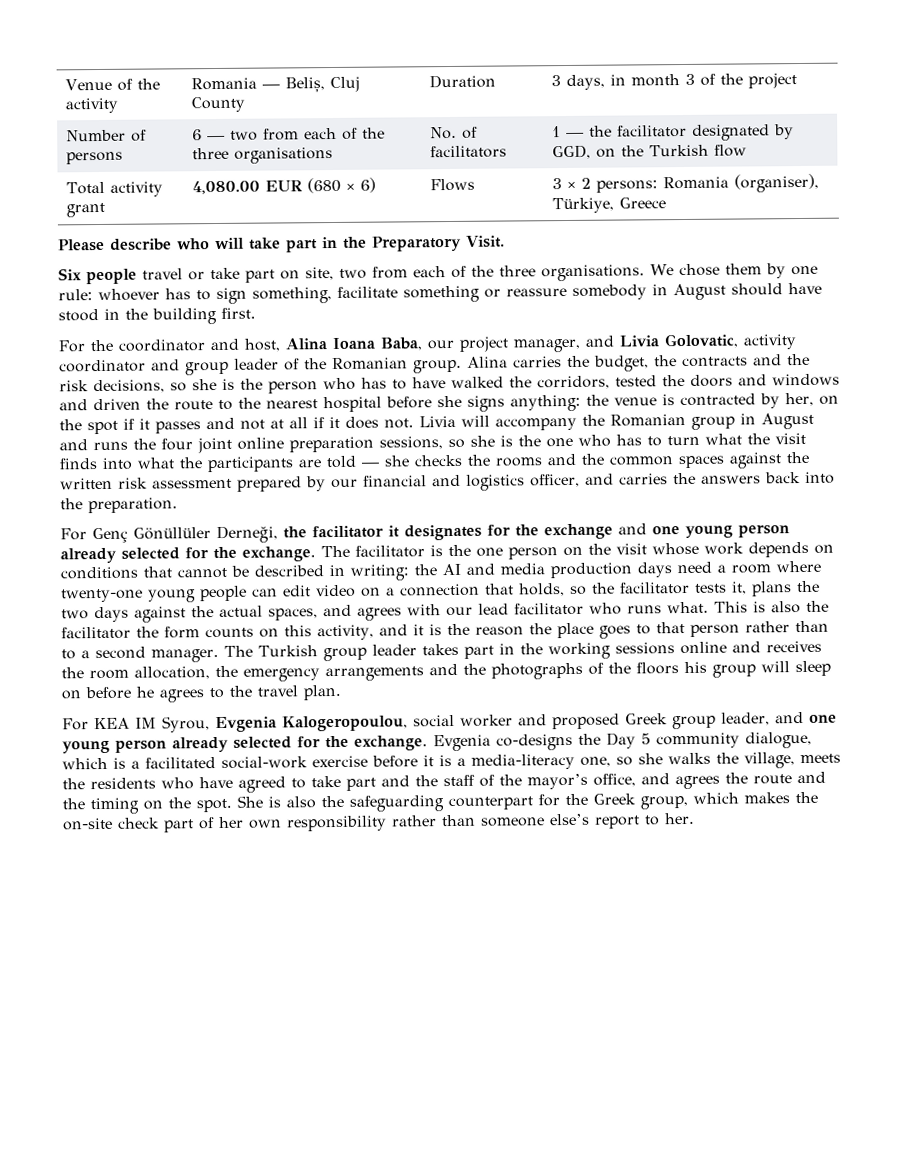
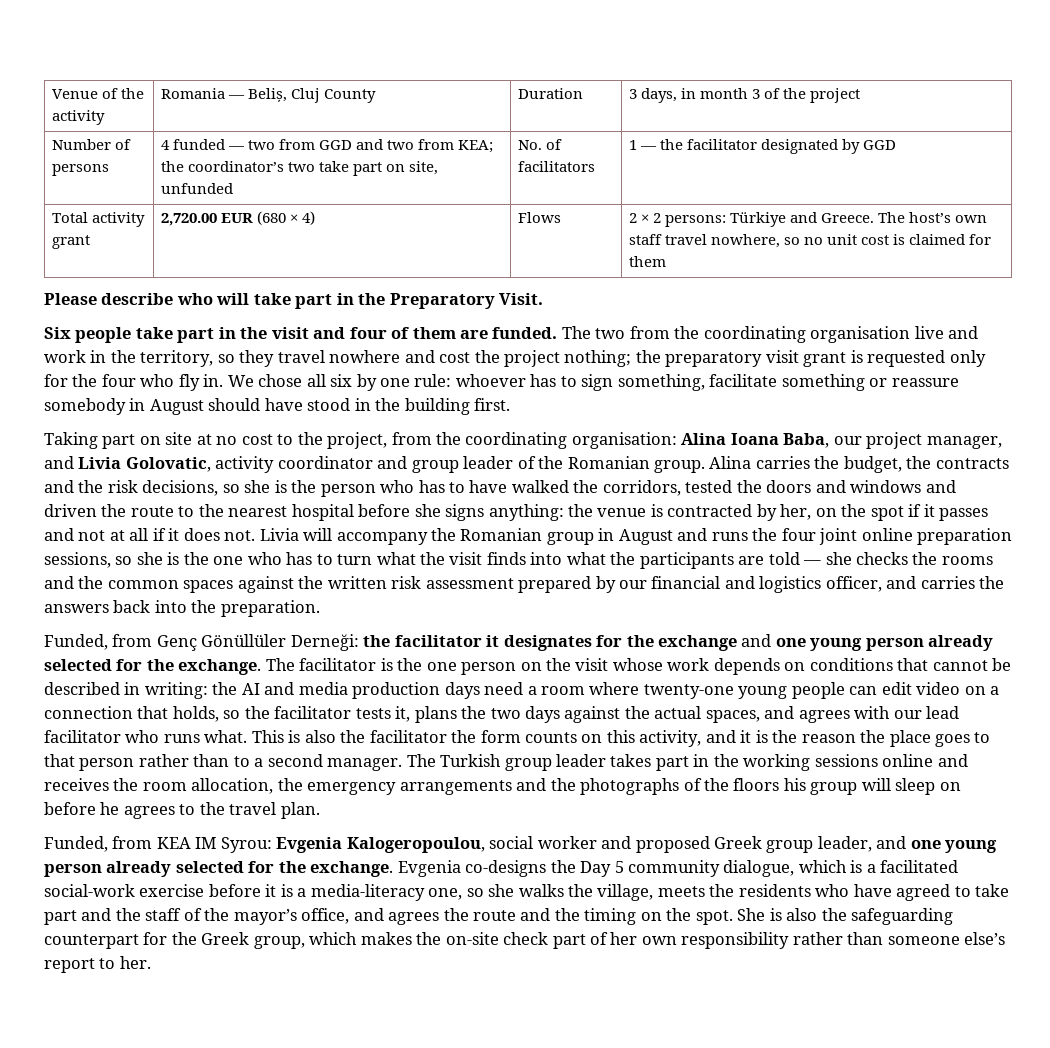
- Number of persons | 6 — two from each of the three organisations | No. of facilitators | 1 — the facilitator designated by GGD, on the Turkish flow
+ Number of persons | 4 funded — two from GGD and two from KEA; the coordinator’s two take part on site, unfunded | No. of facilitators | 1 — the facilitator designated by GGD
- Total activity grant | 4,080.00 EUR (680 × 6) | Flows | 3 × 2 persons: Romania (organiser), Türkiye, Greece
+ Total activity grant | 2,720.00 EUR (680 × 4) | Flows | 2 × 2 persons: Türkiye and Greece. The host’s own staff travel nowhere, so no unit cost is claimed for them
- Six people travel or take part on site, two from each of the three organisations. We chose them by one rule: whoever has to sign something, facilitate something or reassure somebody in August should have stood in the building first.
+ Six people take part in the visit and four of them are funded. The two from the coordinating organisation live and work in the territory, so they travel nowhere and cost the project nothing; the preparatory visit grant is requested only for the four who fly in. We chose all six by one rule: whoever has to sign something, facilitate something or reassure somebody in August should have stood in the building first.
- For the coordinator and host, Alina Ioana Baba, our project manager, and Livia Golovatic, activity coordinator and group leader of the Romanian group.
+ Taking part on site at no cost to the project, from the coordinating organisation: Alina Ioana Baba, our project manager, and Livia Golovatic, activity coordinator and group leader of the Romanian group.
- For Genç Gönüllüler Derneği, the facilitator it designates for the exchange and one young person already selected for the exchange.
+ Funded, from Genç Gönüllüler Derneği: the facilitator it designates for the exchange and one young person already selected for the exchange.
- For KEA IM Syrou, Evgenia Kalogeropoulou, social worker and proposed Greek group leader, and one young person already selected for the exchange.
+ Funded, from KEA IM Syrou: Evgenia Kalogeropoulou, social worker and proposed Greek group leader, and one young person already selected for the exchange.

